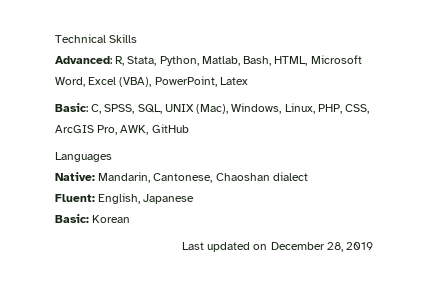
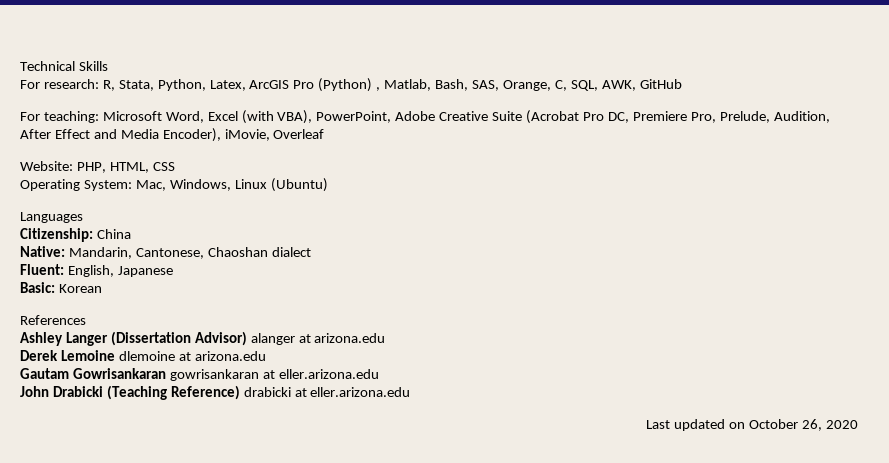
- Advanced: R, Stata, Python, Matlab, Bash, HTML, Microsoft Word, Excel (VBA), PowerPoint, Latex
- Basic: C, SPSS, SQL, UNIX (Mac), Windows, Linux, PHP, CSS, ArcGIS Pro, AWK, GitHub
+ For research: R, Stata, Python, Latex, ArcGIS Pro (Python) , Matlab, Bash, SAS, Orange, C, SQL, AWK, GitHub
+ For teaching: Microsoft Word, Excel (with VBA), PowerPoint, Adobe Creative Suite (Acrobat Pro DC, Premiere Pro, Prelude, Audition, After Effect and Media Encoder), iMovie, Overleaf
+ Website: PHP, HTML, CSS
+ Operating System: Mac, Windows, Linux (Ubuntu)
+ Citizenship: China
+ References
+ Ashley Langer (Dissertation Advisor) alanger at arizona.edu
+ Derek Lemoine dlemoine at arizona.edu
+ Gautam Gowrisankaran gowrisankaran at eller.arizona.edu
+ John Drabicki (Teaching Reference) drabicki at eller.arizona.edu
- Last updated on December 28, 2019
+ Last updated on October 26, 2020

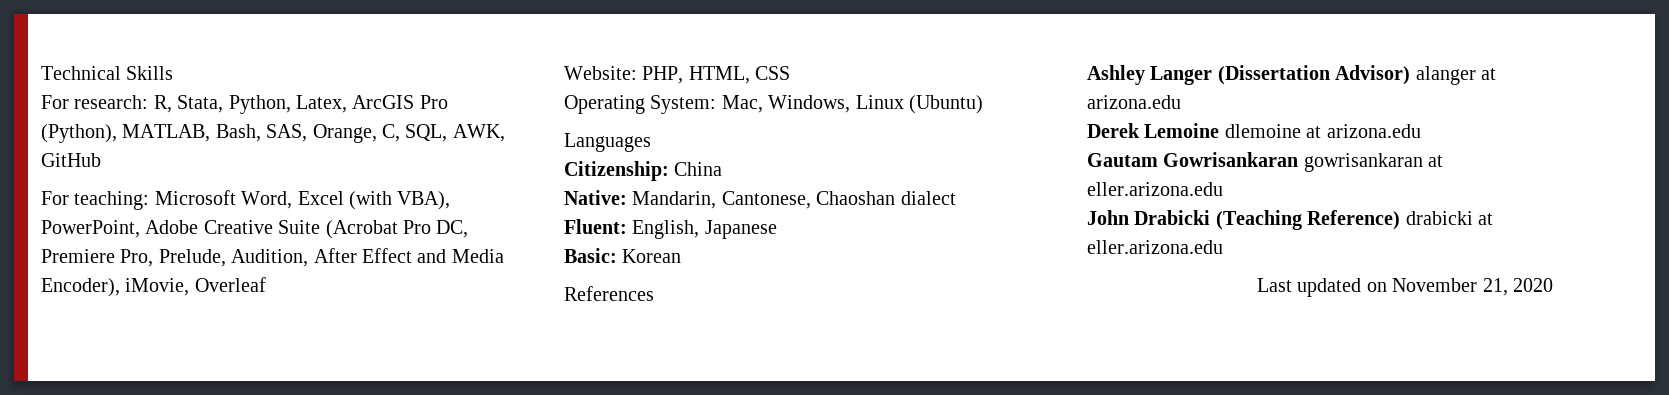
- For research: R, Stata, Python, Latex, ArcGIS Pro (Python) , Matlab, Bash, SAS, Orange, C, SQL, AWK, GitHub
+ For research: R, Stata, Python, Latex, ArcGIS Pro (Python), MATLAB, Bash, SAS, Orange, C, SQL, AWK, GitHub
- Last updated on October 26, 2020
+ Last updated on November 21, 2020

